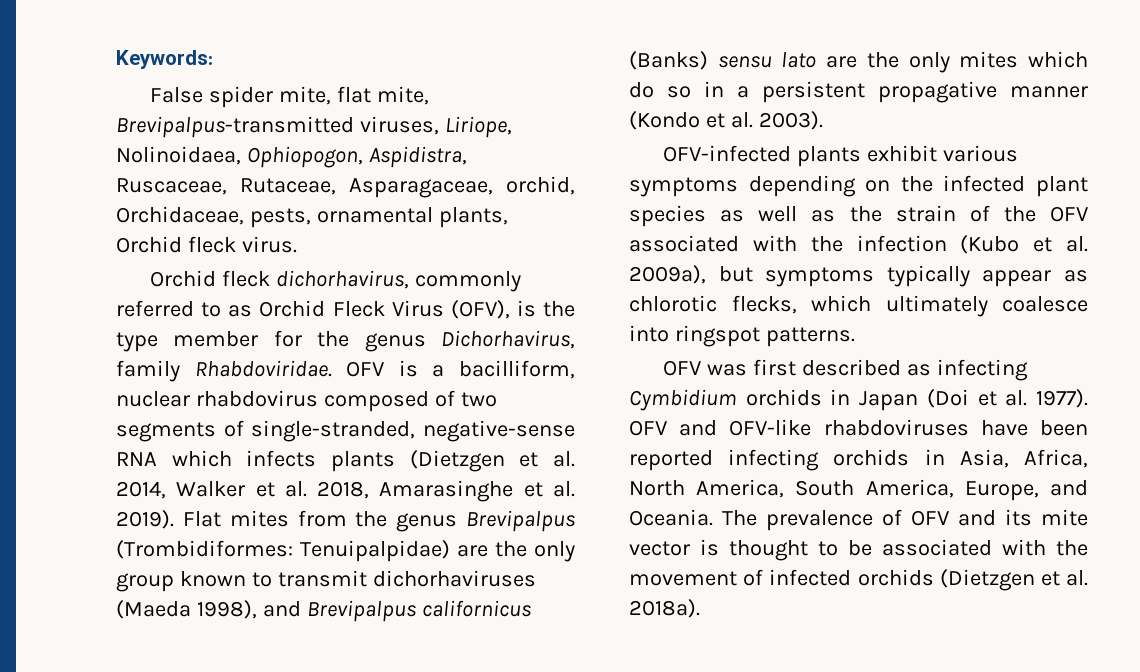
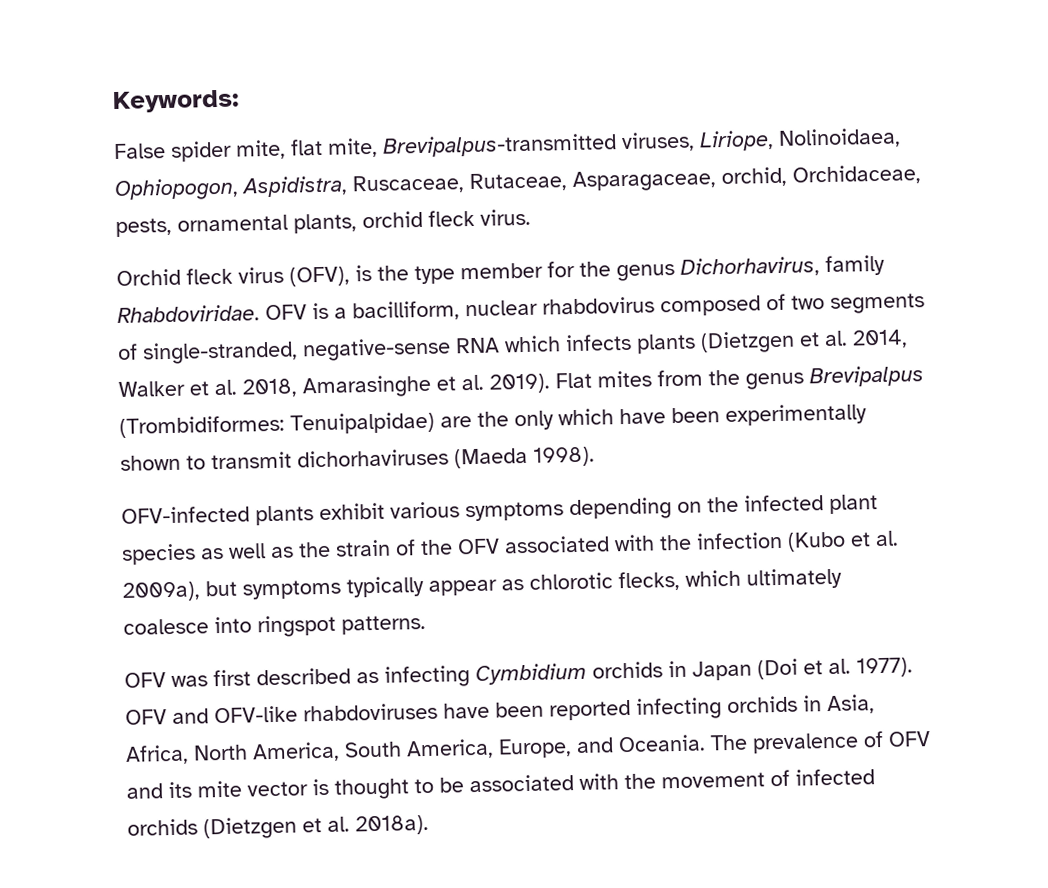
- False spider mite, flat mite, Brevipalpus-transmitted viruses, Liriope, Nolinoidaea, Ophiopogon, Aspidistra, Ruscaceae, Rutaceae, Asparagaceae, orchid, Orchidaceae, pests, ornamental plants, Orchid fleck virus.
+ False spider mite, flat mite, Brevipalpus-transmitted viruses, Liriope, Nolinoidaea, Ophiopogon, Aspidistra, Ruscaceae, Rutaceae, Asparagaceae, orchid, Orchidaceae, pests, ornamental plants, orchid fleck virus.
- Orchid fleck dichorhavirus, commonly referred to as Orchid Fleck Virus (OFV), is the type member for the genus Dichorhavirus, family Rhabdoviridae.
+ Orchid fleck virus (OFV), is the type member for the genus Dichorhavirus, family Rhabdoviridae.
- Flat mites from the genus Brevipalpus (Trombidiformes: Tenuipalpidae) are the only group known to transmit dichorhaviruses (Maeda 1998), and Brevipalpus californicus (Banks) sensu lato are the only mites which do so in a persistent propagative manner (Kondo et al. 2003).
+ Flat mites from the genus Brevipalpus (Trombidiformes: Tenuipalpidae) are the only which have been experimentally shown to transmit dichorhaviruses (Maeda 1998).

